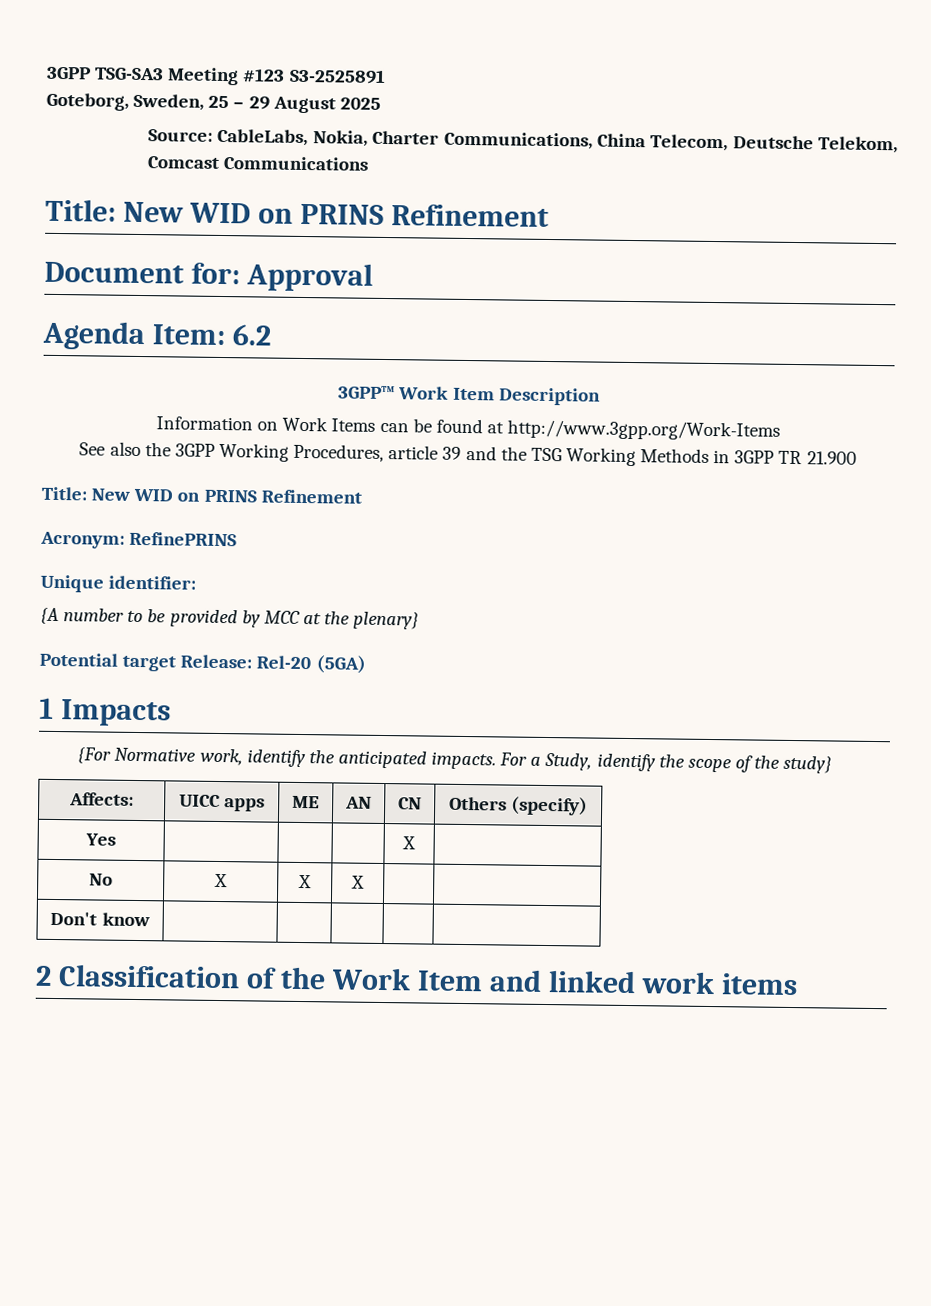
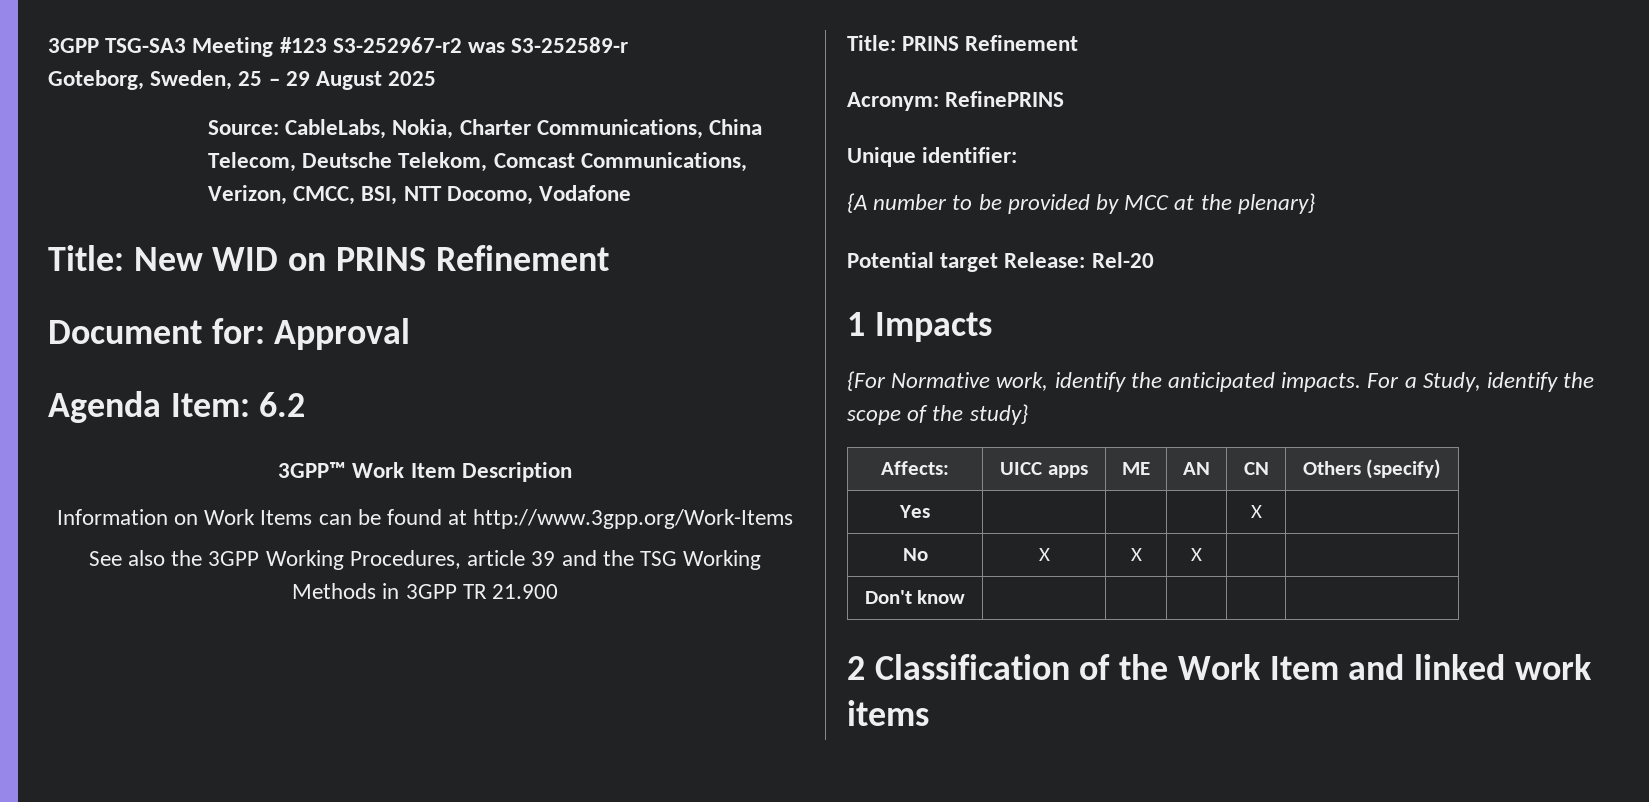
- 3GPP TSG-SA3 Meeting #123 S3-2525891
+ 3GPP TSG-SA3 Meeting #123 S3-252967-r2 was S3-252589-r
- Source: CableLabs, Nokia, Charter Communications, China Telecom, Deutsche Telekom, Comcast Communications
+ Source: CableLabs, Nokia, Charter Communications, China Telecom, Deutsche Telekom, Comcast Communications, Verizon, CMCC, BSI, NTT Docomo, Vodafone
  See also the 3GPP Working Procedures, article 39 and the TSG Working Methods in 3GPP TR 21.900
- Title: New WID on PRINS Refinement
+ Title: PRINS Refinement
- Potential target Release: Rel-20 (5GA)
+ Potential target Release: Rel-20

